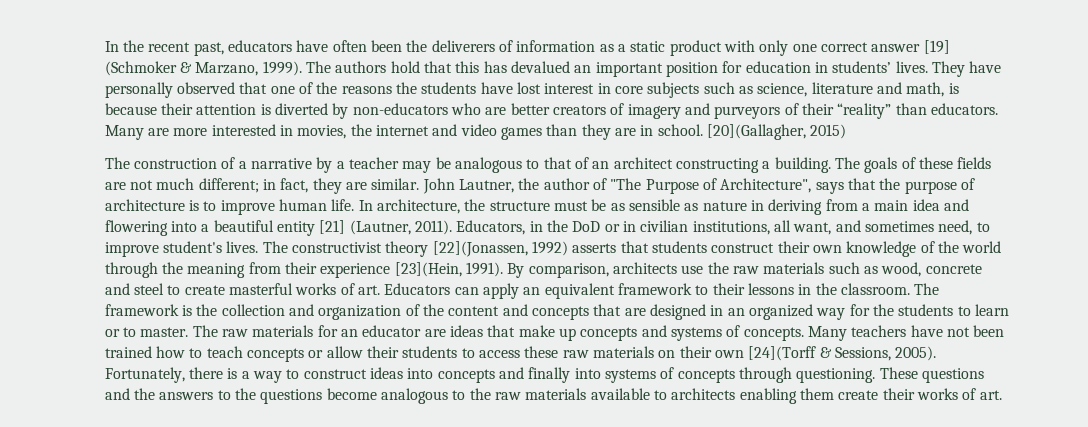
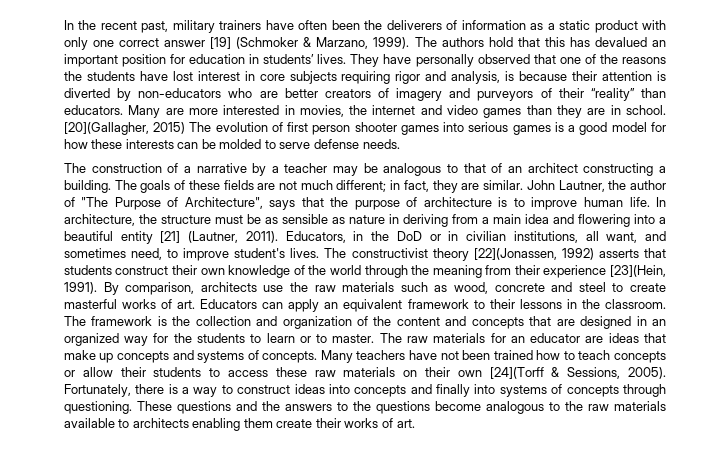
- In the recent past, educators have often been the deliverers of information as a static product with only one correct answer [19] (Schmoker & Marzano, 1999).
+ In the recent past, military trainers have often been the deliverers of information as a static product with only one correct answer [19] (Schmoker & Marzano, 1999).
- They have personally observed that one of the reasons the students have lost interest in core subjects such as science, literature and math, is because their attention is diverted by non-educators who are better creators of imagery and purveyors of their “reality” than educators.
+ They have personally observed that one of the reasons the students have lost interest in core subjects requiring rigor and analysis, is because their attention is diverted by non-educators who are better creators of imagery and purveyors of their “reality” than educators.
- [20](Gallagher, 2015)
+ [20](Gallagher, 2015) The evolution of first person shooter games into serious games is a good model for how these interests can be molded to serve defense needs.

